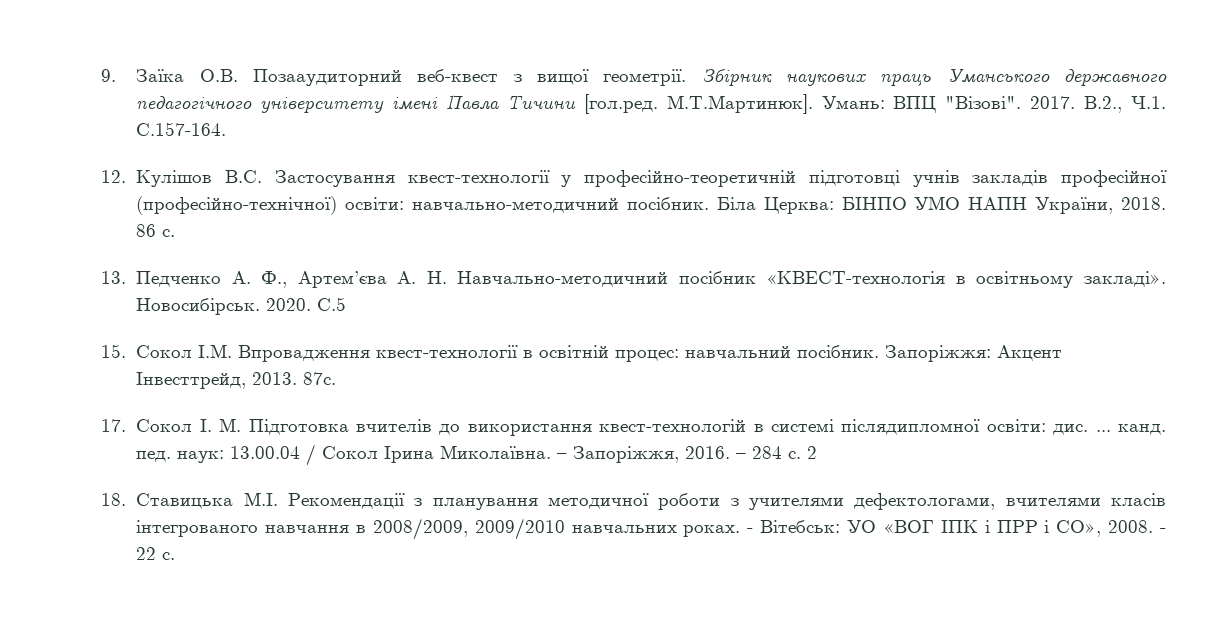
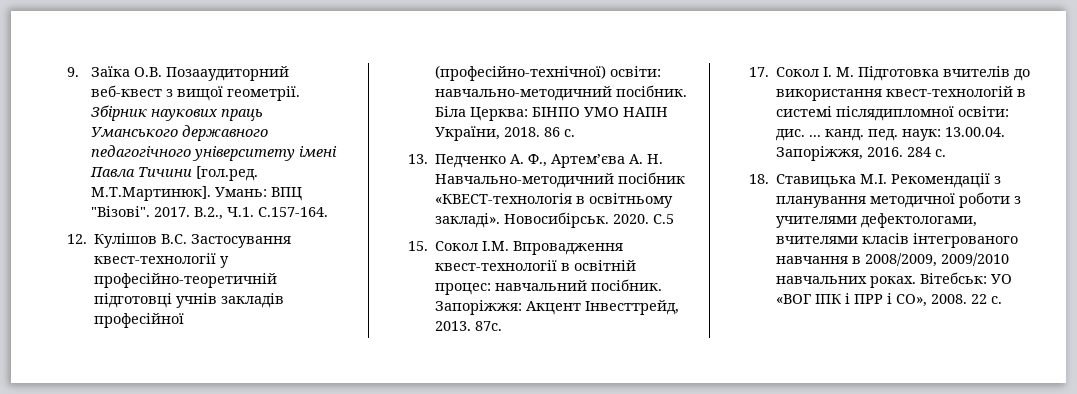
- 17. Сокол І. М. Підготовка вчителів до використання квест-технологій в системі післядипломної освіти: дис. ... канд. пед. наук: 13.00.04 / Сокол Ірина Миколаївна. – Запоріжжя, 2016.
+ 17. Сокол І. М. Підготовка вчителів до використання квест-технологій в системі післядипломної освіти: дис. ... канд. пед. наук: 13.00.04. Запоріжжя, 2016.
- – 284 с. 2
+ 284 с.
- - Вітебськ: УО «ВОГ ІПК і ПРР і СО», 2008.
+ Вітебськ: УО «ВОГ ІПК і ПРР і СО», 2008.
- - 22 с.
+ 22 с.

